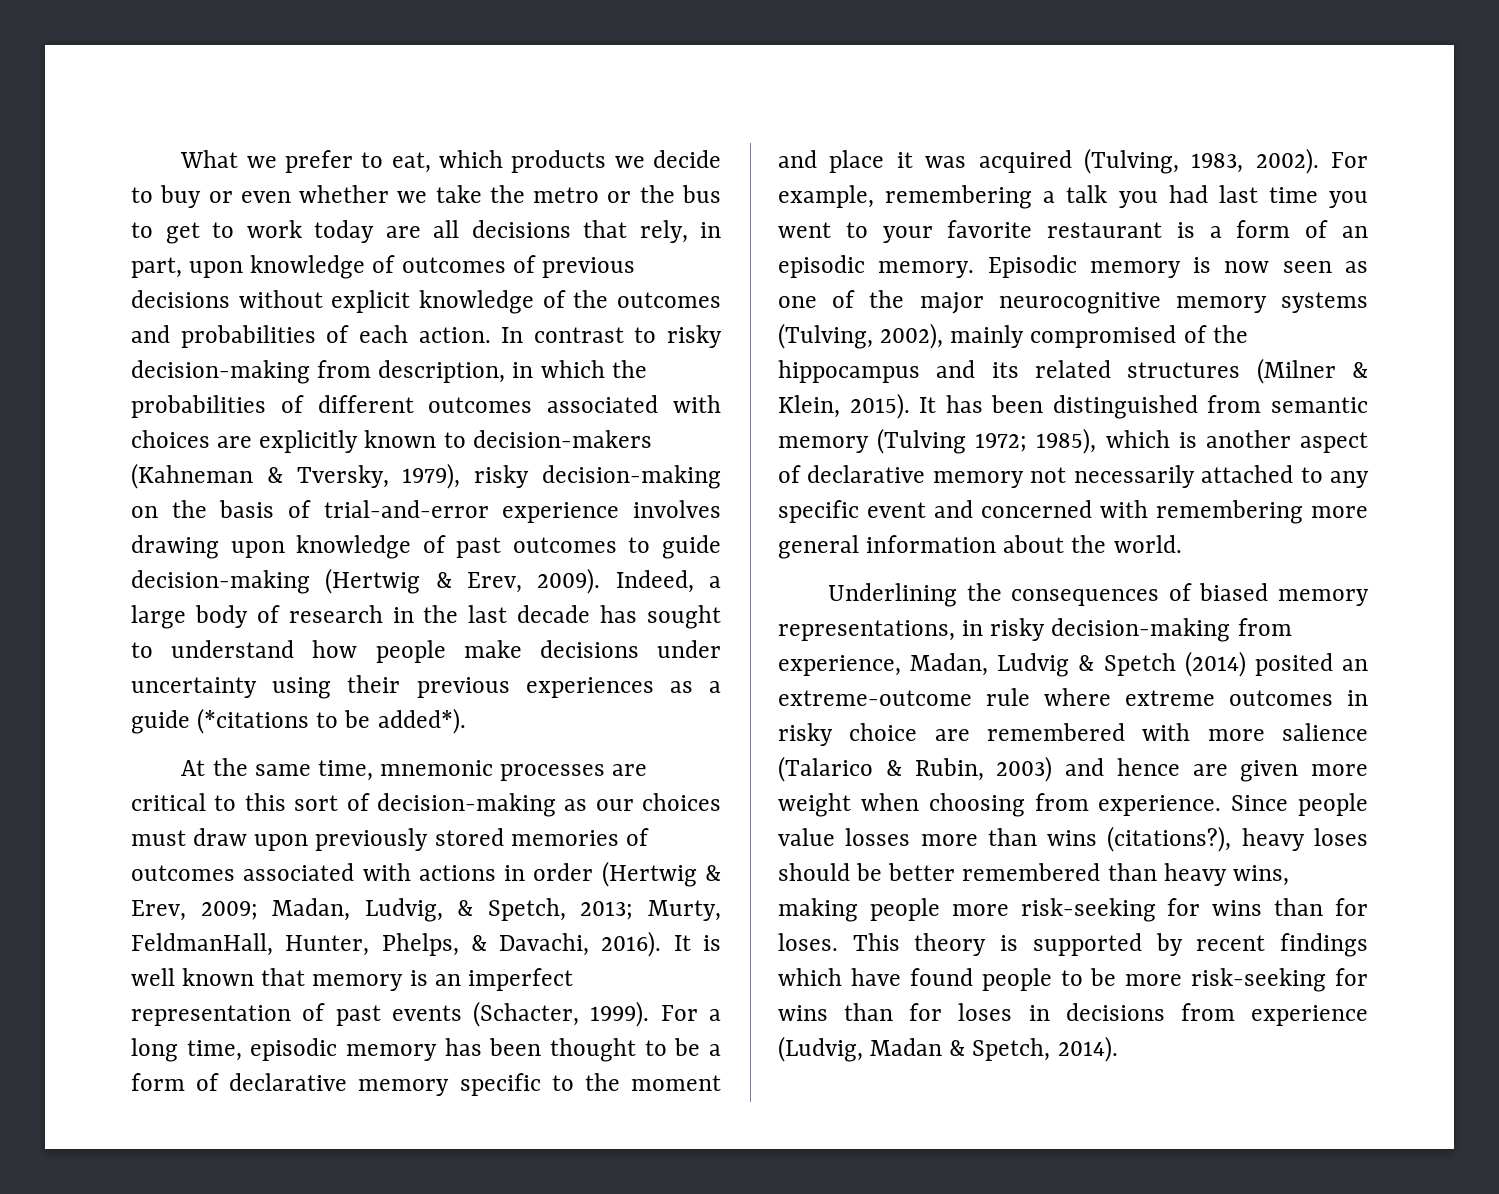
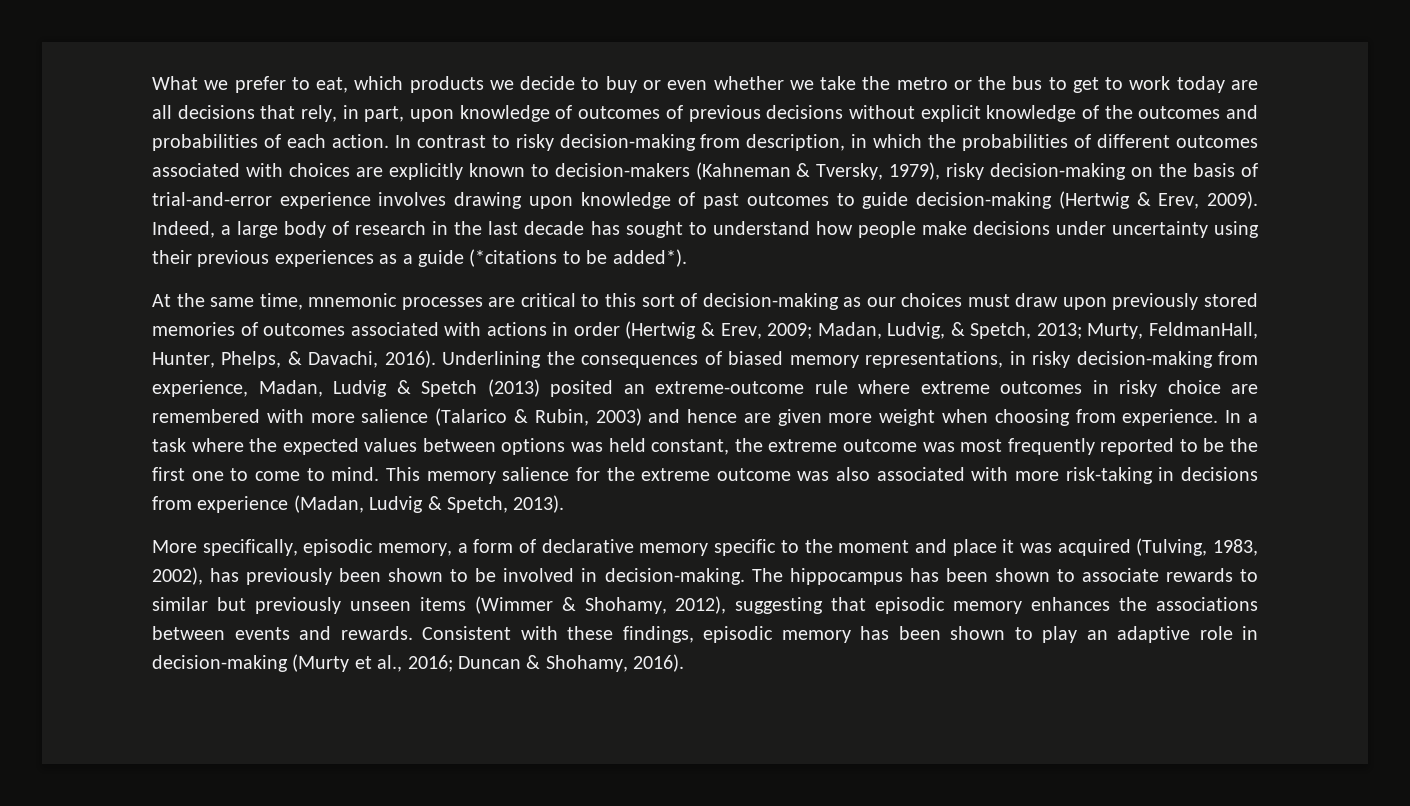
- Murty, FeldmanHall, Hunter, Phelps, & Davachi, 2016). It is well known that memory is an imperfect representation of past events (Schacter, 1999). For a long time, episodic memory has been thought to be a form of declarative memory specific to the moment and place it was acquired (Tulving, 1983, 2002). For example, remembering a talk you had last time you went to your favorite restaurant is a form of an episodic memory. Episodic memory is now seen as one of the major neurocognitive memory systems (Tulving, 2002), mainly compromised of the hippocampus and its related structures (Milner & Klein, 2015). It has been distinguished from semantic memory (Tulving 1972; 1985), which is another aspect of declarative memory not necessarily attached to any specific event and concerned with remembering more general information about the world.
- Underlining the consequences of biased memory representations, in risky decision-making from experience, Madan, Ludvig & Spetch (2014) posited an extreme-outcome rule where extreme outcomes in risky choice are remembered with more salience (Talarico & Rubin, 2003) and hence are given more weight when choosing from experience.
+ Murty, FeldmanHall, Hunter, Phelps, & Davachi, 2016). Underlining the consequences of biased memory representations, in risky decision-making from experience, Madan, Ludvig & Spetch (2013) posited an extreme-outcome rule where extreme outcomes in risky choice are remembered with more salience (Talarico & Rubin, 2003) and hence are given more weight when choosing from experience.
- Since people value losses more than wins (citations?), heavy loses should be better remembered than heavy wins, making people more risk-seeking for wins than for loses. This theory is supported by recent findings which have found people to be more risk-seeking for wins than for loses in decisions from experience (Ludvig, Madan & Spetch, 2014).
+ In a task where the expected values between options was held constant, the extreme outcome was most frequently reported to be the first one to come to mind. This memory salience for the extreme outcome was also associated with more risk-taking in decisions from experience (Madan, Ludvig & Spetch, 2013).
+ More specifically, episodic memory, a form of declarative memory specific to the moment and place it was acquired (Tulving, 1983, 2002), has previously been shown to be involved in decision-making. The hippocampus has been shown to associate rewards to similar but previously unseen items (Wimmer & Shohamy, 2012), suggesting that episodic memory enhances the associations between events and rewards. Consistent with these findings, episodic memory has been shown to play an adaptive role in decision-making (Murty et al., 2016; Duncan & Shohamy, 2016).

